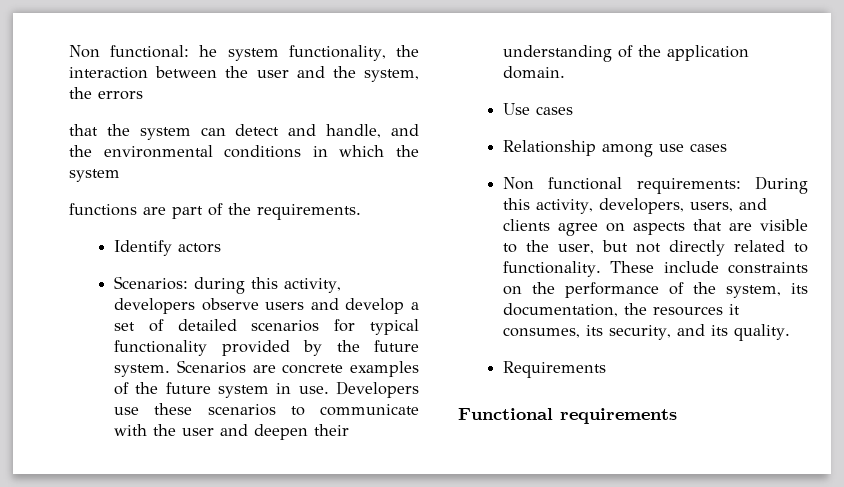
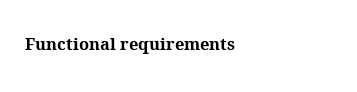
- Non functional: he system functionality, the interaction between the user and the system, the errors
- that the system can detect and handle, and the environmental conditions in which the system
- functions are part of the requirements.
- Identify actors
- Scenarios: during this activity, developers observe users and develop a set of detailed scenarios for typical functionality provided by the future system. Scenarios are concrete examples of the future system in use. Developers use these scenarios to communicate with the user and deepen their understanding of the application domain.
- Use cases
- Relationship among use cases
- Non functional requirements: During this activity, developers, users, and clients agree on aspects that are visible to the user, but not directly related to functionality. These include constraints on the performance of the system, its documentation, the resources it consumes, its security, and its quality.
- Requirements

